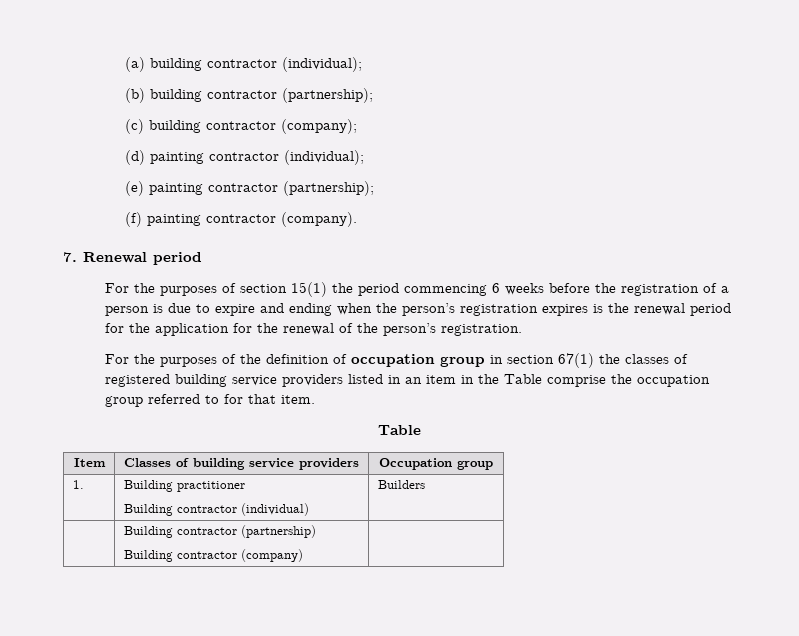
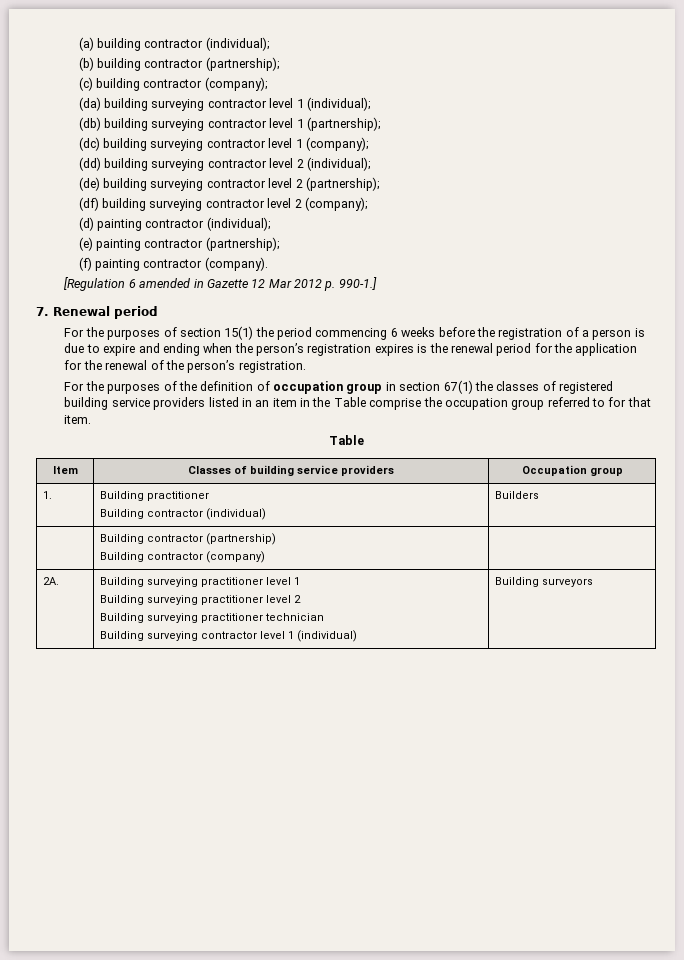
+ (da) building surveying contractor level 1 (individual);
+ (db) building surveying contractor level 1 (partnership);
+ (dc) building surveying contractor level 1 (company);
+ (dd) building surveying contractor level 2 (individual);
+ (de) building surveying contractor level 2 (partnership);
+ (df) building surveying contractor level 2 (company);
+ [Regulation 6 amended in Gazette 12 Mar 2012 p. 990-1.]
+ 2A. | Building surveying practitioner level 1
+ Building surveying practitioner level 2
+ Building surveying practitioner technician
+ Building surveying contractor level 1 (individual) | Building surveyors

